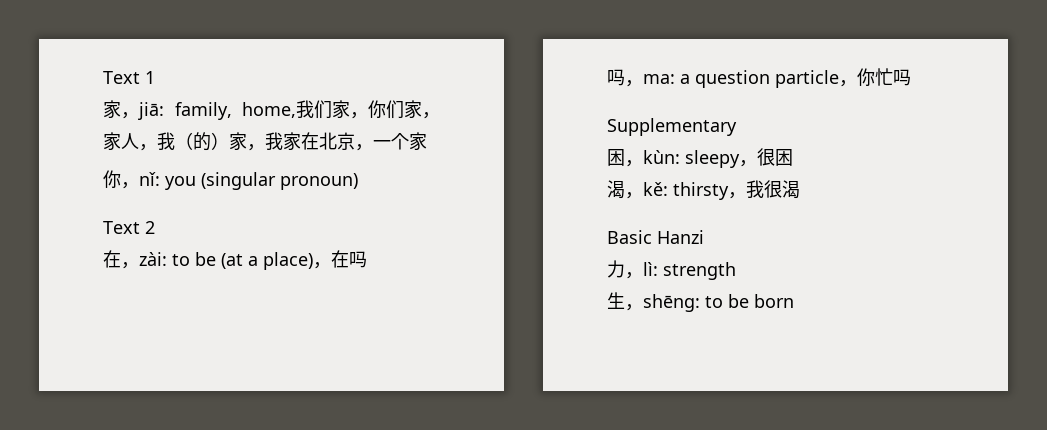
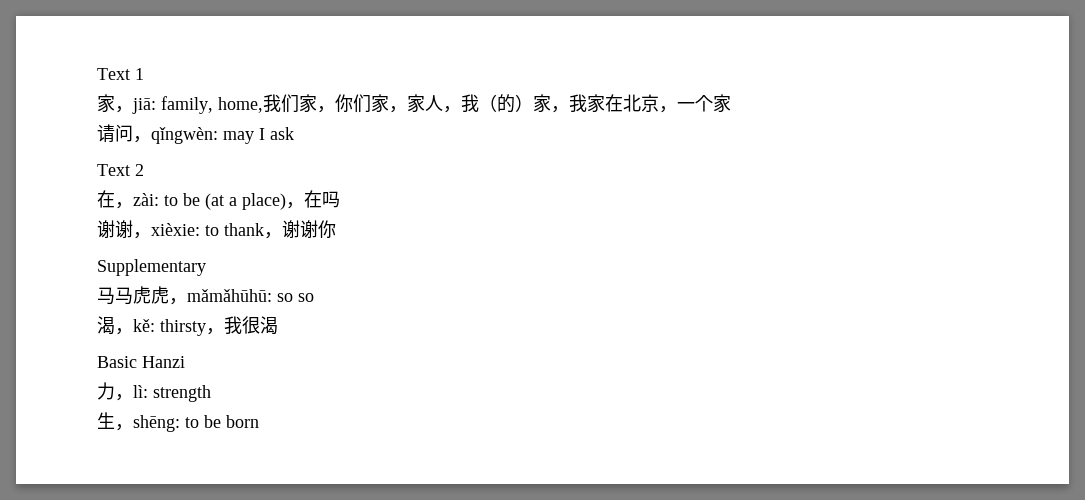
- 你，nǐ: you (singular pronoun)
+ 请问，qǐngwèn: may I ask
- 吗，ma: a question particle，你忙吗
+ 谢谢，xièxie: to thank，谢谢你
- 困，kùn: sleepy，很困
+ 马马虎虎，mǎmǎhūhū: so so

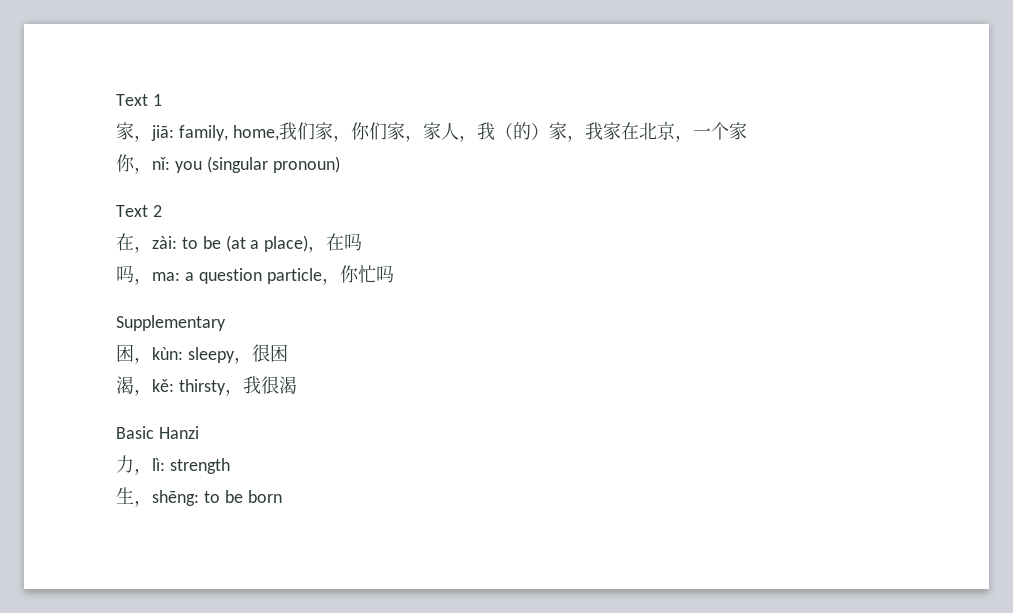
- 请问，qǐngwèn: may I ask
+ 你，nǐ: you (singular pronoun)
- 谢谢，xièxie: to thank，谢谢你
+ 吗，ma: a question particle，你忙吗
- 马马虎虎，mǎmǎhūhū: so so
+ 困，kùn: sleepy，很困

